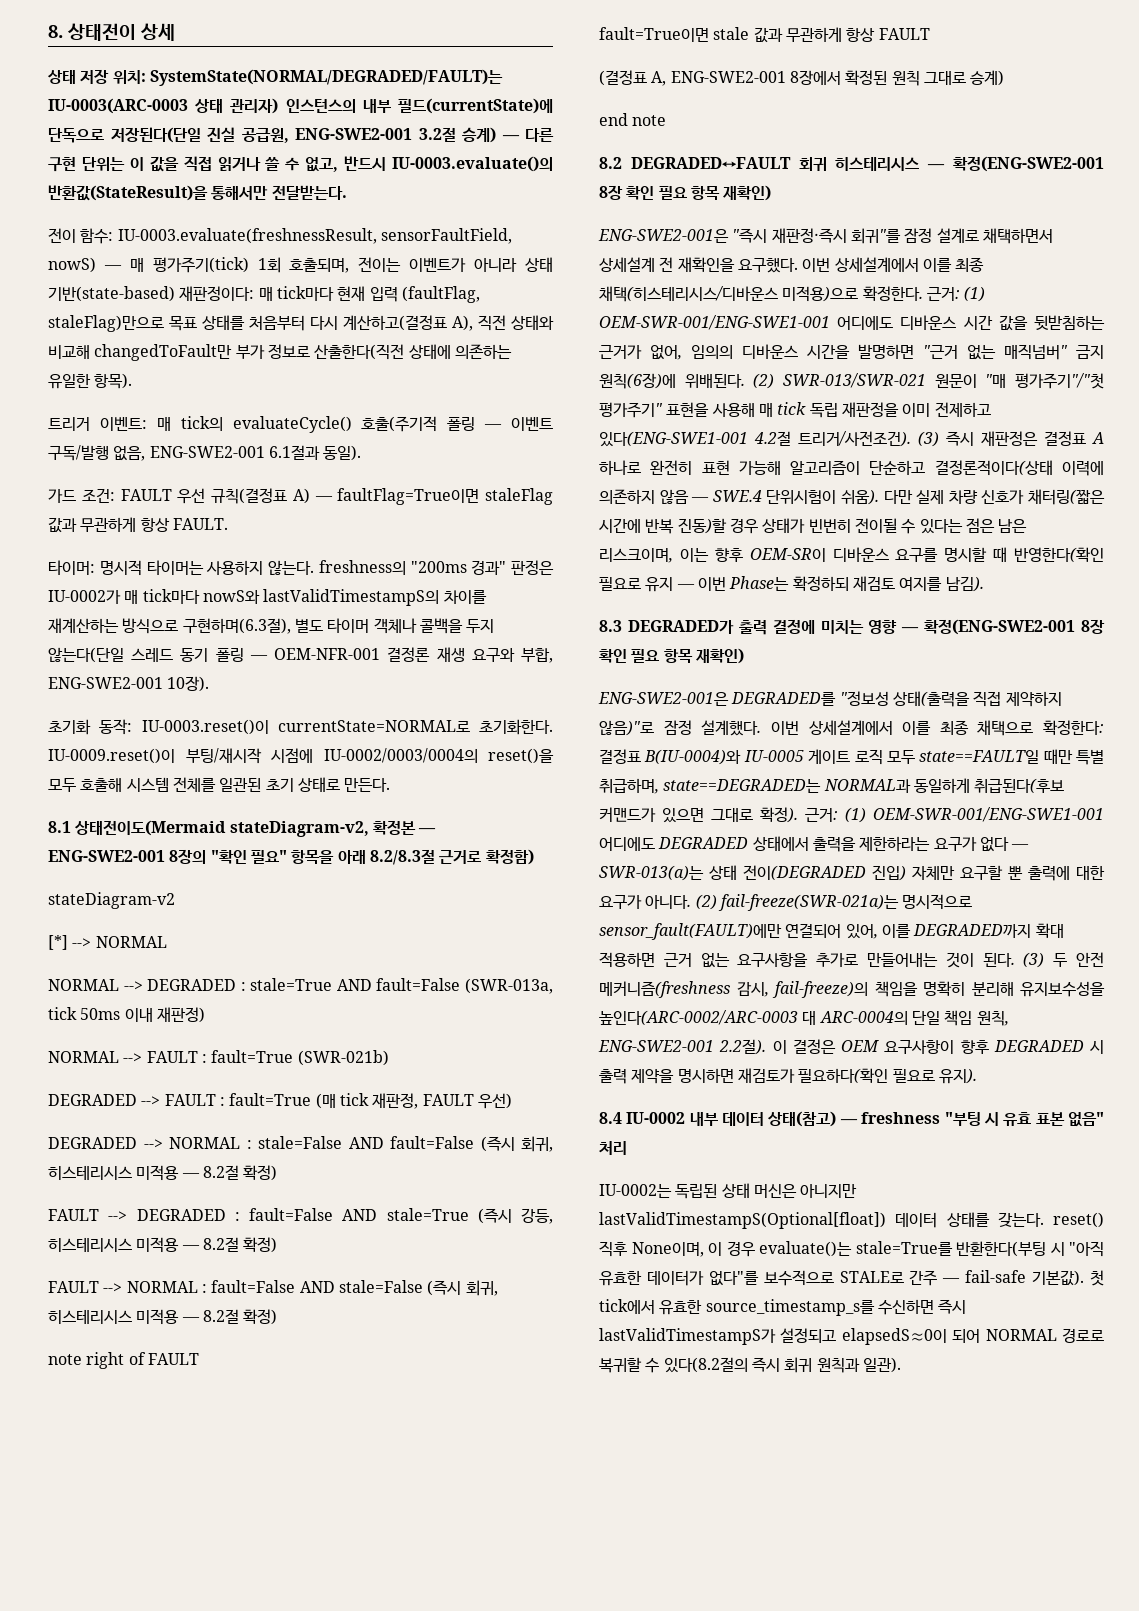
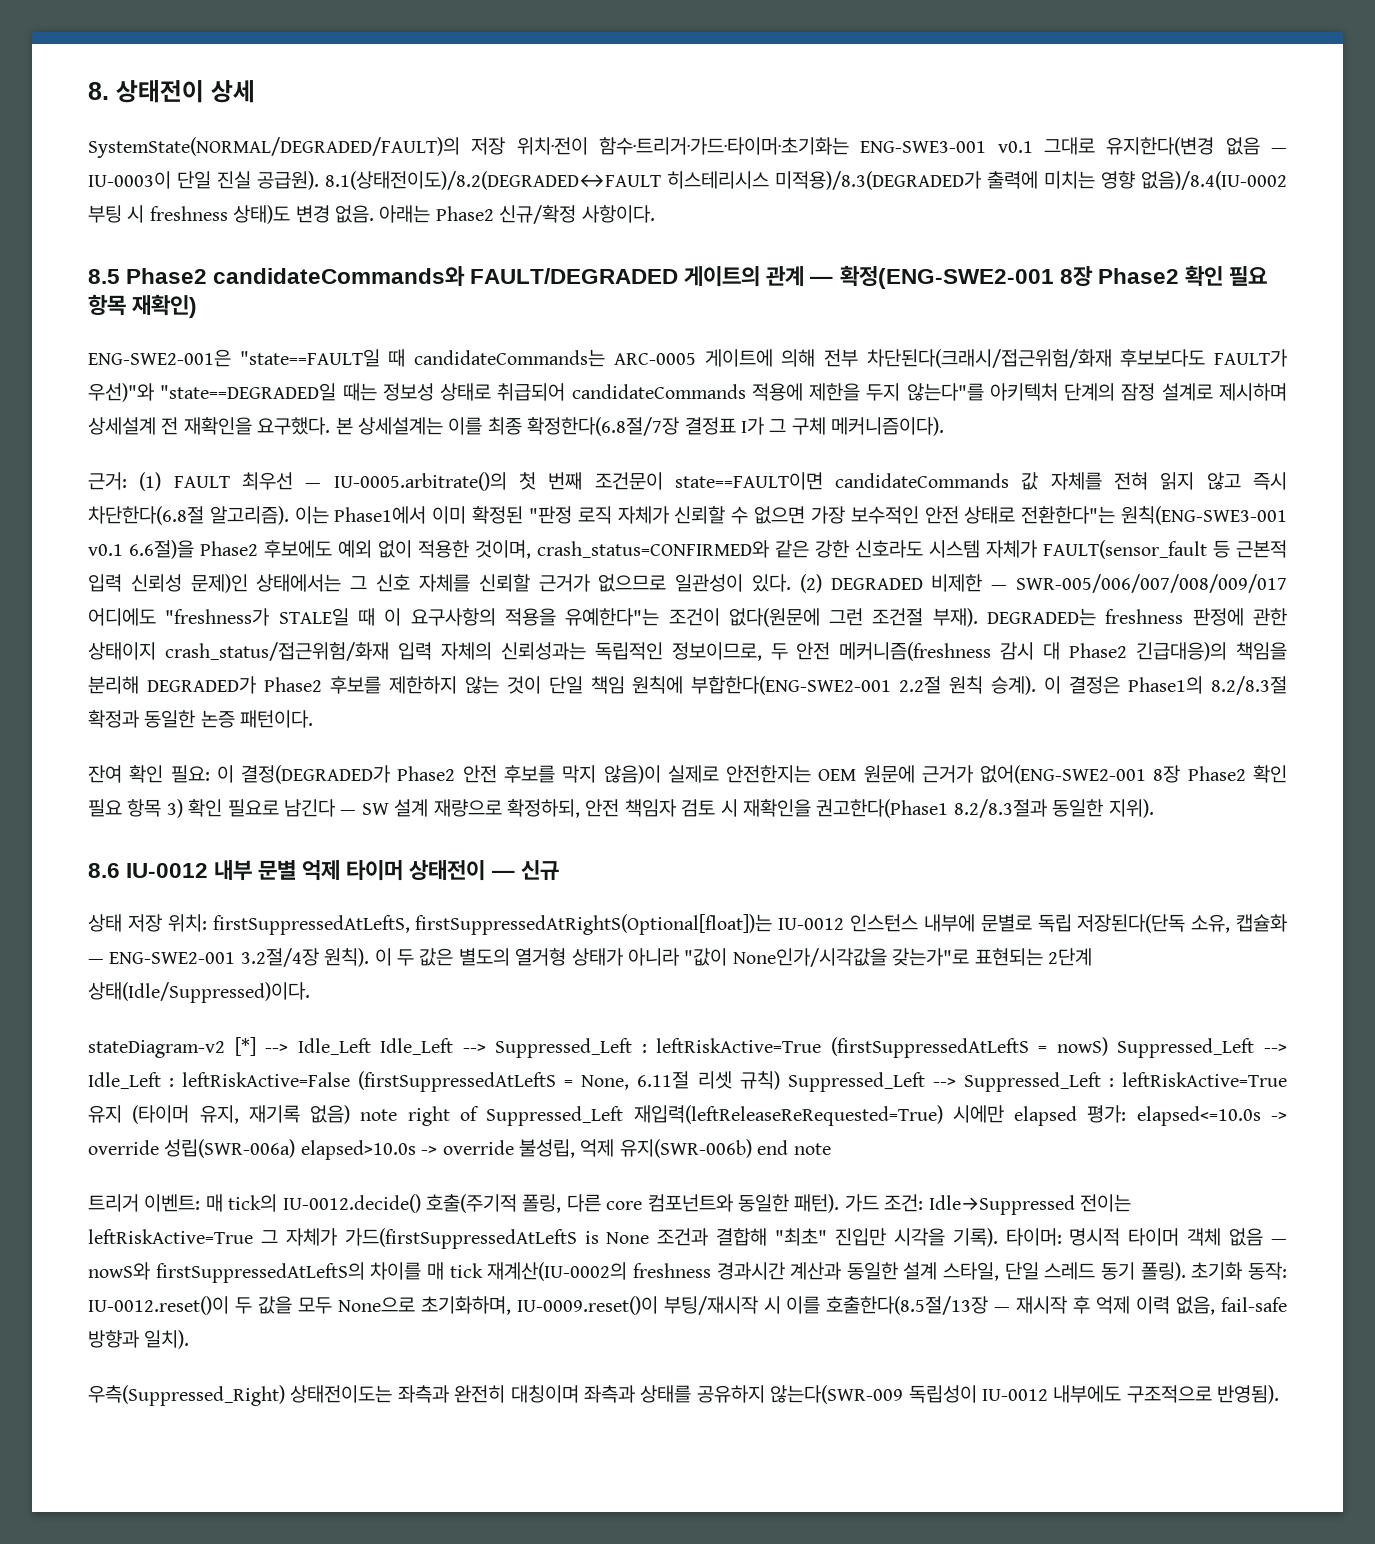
- 상태 저장 위치: SystemState(NORMAL/DEGRADED/FAULT)는 IU-0003(ARC-0003 상태 관리자) 인스턴스의 내부 필드(currentState)에 단독으로 저장된다(단일 진실 공급원, ENG-SWE2-001 3.2절 승계) — 다른 구현 단위는 이 값을 직접 읽거나 쓸 수 없고, 반드시 IU-0003.evaluate()의 반환값(StateResult)을 통해서만 전달받는다.
- 전이 함수: IU-0003.evaluate(freshnessResult, sensorFaultField, nowS) — 매 평가주기(tick) 1회 호출되며, 전이는 이벤트가 아니라 상태 기반(state-based) 재판정이다: 매 tick마다 현재 입력 (faultFlag, staleFlag)만으로 목표 상태를 처음부터 다시 계산하고(결정표 A), 직전 상태와 비교해 changedToFault만 부가 정보로 산출한다(직전 상태에 의존하는 유일한 항목).
- 트리거 이벤트: 매 tick의 evaluateCycle() 호출(주기적 폴링 — 이벤트 구독/발행 없음, ENG-SWE2-001 6.1절과 동일).
- 가드 조건: FAULT 우선 규칙(결정표 A) — faultFlag=True이면 staleFlag 값과 무관하게 항상 FAULT.
- 타이머: 명시적 타이머는 사용하지 않는다. freshness의 "200ms 경과" 판정은 IU-0002가 매 tick마다 nowS와 lastValidTimestampS의 차이를 재계산하는 방식으로 구현하며(6.3절), 별도 타이머 객체나 콜백을 두지 않는다(단일 스레드 동기 폴링 — OEM-NFR-001 결정론 재생 요구와 부합, ENG-SWE2-001 10장).
- 초기화 동작: IU-0003.reset()이 currentState=NORMAL로 초기화한다. IU-0009.reset()이 부팅/재시작 시점에 IU-0002/0003/0004의 reset()을 모두 호출해 시스템 전체를 일관된 초기 상태로 만든다.
- 8.1 상태전이도(Mermaid stateDiagram-v2, 확정본 — ENG-SWE2-001 8장의 "확인 필요" 항목을 아래 8.2/8.3절 근거로 확정함)
- stateDiagram-v2
- [*] --> NORMAL
- NORMAL --> DEGRADED : stale=True AND fault=False (SWR-013a, tick 50ms 이내 재판정)
- NORMAL --> FAULT : fault=True (SWR-021b)
- DEGRADED --> FAULT : fault=True (매 tick 재판정, FAULT 우선)
- DEGRADED --> NORMAL : stale=False AND fault=False (즉시 회귀, 히스테리시스 미적용 — 8.2절 확정)
- FAULT --> DEGRADED : fault=False AND stale=True (즉시 강등, 히스테리시스 미적용 — 8.2절 확정)
- FAULT --> NORMAL : fault=False AND stale=False (즉시 회귀, 히스테리시스 미적용 — 8.2절 확정)
- note right of FAULT
- fault=True이면 stale 값과 무관하게 항상 FAULT
- (결정표 A, ENG-SWE2-001 8장에서 확정된 원칙 그대로 승계)
- end note
- 8.2 DEGRADED↔FAULT 회귀 히스테리시스 — 확정(ENG-SWE2-001 8장 확인 필요 항목 재확인)
- ENG-SWE2-001은 "즉시 재판정·즉시 회귀"를 잠정 설계로 채택하면서 상세설계 전 재확인을 요구했다.
+ SystemState(NORMAL/DEGRADED/FAULT)의 저장 위치·전이 함수·트리거·가드·타이머·초기화는 ENG-SWE3-001 v0.1 그대로 유지한다(변경 없음 — IU-0003이 단일 진실 공급원). 8.1(상태전이도)/8.2(DEGRADED↔FAULT 히스테리시스 미적용)/8.3(DEGRADED가 출력에 미치는 영향 없음)/8.4(IU-0002 부팅 시 freshness 상태)도 변경 없음. 아래는 Phase2 신규/확정 사항이다.
+ 8.5 Phase2 candidateCommands와 FAULT/DEGRADED 게이트의 관계 — 확정(ENG-SWE2-001 8장 Phase2 확인 필요 항목 재확인)
+ ENG-SWE2-001은 "state==FAULT일 때 candidateCommands는 ARC-0005 게이트에 의해 전부 차단된다(크래시/접근위험/화재 후보보다도 FAULT가 우선)"와 "state==DEGRADED일 때는 정보성 상태로 취급되어 candidateCommands 적용에 제한을 두지 않는다"를 아키텍처 단계의 잠정 설계로 제시하며 상세설계 전 재확인을 요구했다.
- 이번 상세설계에서 이를 최종 채택(히스테리시스/디바운스 미적용)으로 확정한다. 근거: (1) OEM-SWR-001/ENG-SWE1-001 어디에도 디바운스 시간 값을 뒷받침하는 근거가 없어, 임의의 디바운스 시간을 발명하면 "근거 없는 매직넘버" 금지 원칙(6장)에 위배된다. (2) SWR-013/SWR-021 원문이 "매 평가주기"/"첫 평가주기" 표현을 사용해 매 tick 독립 재판정을 이미 전제하고 있다(ENG-SWE1-001 4.2절 트리거/사전조건). (3) 즉시 재판정은 결정표 A 하나로 완전히 표현 가능해 알고리즘이 단순하고 결정론적이다(상태 이력에 의존하지 않음 — SWE.4 단위시험이 쉬움). 다만 실제 차량 신호가 채터링(짧은 시간에 반복 진동)할 경우 상태가 빈번히 전이될 수 있다는 점은 남은 리스크이며, 이는 향후 OEM-SR이 디바운스 요구를 명시할 때 반영한다(확인 필요로 유지 — 이번 Phase는 확정하되 재검토 여지를 남김).
- 8.3 DEGRADED가 출력 결정에 미치는 영향 — 확정(ENG-SWE2-001 8장 확인 필요 항목 재확인)
- ENG-SWE2-001은 DEGRADED를 "정보성 상태(출력을 직접 제약하지 않음)"로 잠정 설계했다. 이번 상세설계에서 이를 최종 채택으로 확정한다: 결정표 B(IU-0004)와 IU-0005 게이트 로직 모두 state==FAULT일 때만 특별 취급하며, state==DEGRADED는 NORMAL과 동일하게 취급된다(후보 커맨드가 있으면 그대로 확정). 근거: (1) OEM-SWR-001/ENG-SWE1-001 어디에도 DEGRADED 상태에서 출력을 제한하라는 요구가 없다 — SWR-013(a)는 상태 전이(DEGRADED 진입) 자체만 요구할 뿐 출력에 대한 요구가 아니다. (2) fail-freeze(SWR-021a)는 명시적으로 sensor_fault(FAULT)에만 연결되어 있어, 이를 DEGRADED까지 확대 적용하면 근거 없는 요구사항을 추가로 만들어내는 것이 된다. (3) 두 안전 메커니즘(freshness 감시, fail-freeze)의 책임을 명확히 분리해 유지보수성을 높인다(ARC-0002/ARC-0003 대 ARC-0004의 단일 책임 원칙, ENG-SWE2-001 2.2절). 이 결정은 OEM 요구사항이 향후 DEGRADED 시 출력 제약을 명시하면 재검토가 필요하다(확인 필요로 유지).
- 8.4 IU-0002 내부 데이터 상태(참고) — freshness "부팅 시 유효 표본 없음" 처리
- IU-0002는 독립된 상태 머신은 아니지만 lastValidTimestampS(Optional[float]) 데이터 상태를 갖는다. reset() 직후 None이며, 이 경우 evaluate()는 stale=True를 반환한다(부팅 시 "아직 유효한 데이터가 없다"를 보수적으로 STALE로 간주 — fail-safe 기본값). 첫 tick에서 유효한 source_timestamp_s를 수신하면 즉시 lastValidTimestampS가 설정되고 elapsedS≈0이 되어 NORMAL 경로로 복귀할 수 있다(8.2절의 즉시 회귀 원칙과 일관).
+ 본 상세설계는 이를 최종 확정한다(6.8절/7장 결정표 I가 그 구체 메커니즘이다).
+ 근거: (1) FAULT 최우선 — IU-0005.arbitrate()의 첫 번째 조건문이 state==FAULT이면 candidateCommands 값 자체를 전혀 읽지 않고 즉시 차단한다(6.8절 알고리즘). 이는 Phase1에서 이미 확정된 "판정 로직 자체가 신뢰할 수 없으면 가장 보수적인 안전 상태로 전환한다"는 원칙(ENG-SWE3-001 v0.1 6.6절)을 Phase2 후보에도 예외 없이 적용한 것이며, crash_status=CONFIRMED와 같은 강한 신호라도 시스템 자체가 FAULT(sensor_fault 등 근본적 입력 신뢰성 문제)인 상태에서는 그 신호 자체를 신뢰할 근거가 없으므로 일관성이 있다. (2) DEGRADED 비제한 — SWR-005/006/007/008/009/017 어디에도 "freshness가 STALE일 때 이 요구사항의 적용을 유예한다"는 조건이 없다(원문에 그런 조건절 부재). DEGRADED는 freshness 판정에 관한 상태이지 crash_status/접근위험/화재 입력 자체의 신뢰성과는 독립적인 정보이므로, 두 안전 메커니즘(freshness 감시 대 Phase2 긴급대응)의 책임을 분리해 DEGRADED가 Phase2 후보를 제한하지 않는 것이 단일 책임 원칙에 부합한다(ENG-SWE2-001 2.2절 원칙 승계). 이 결정은 Phase1의 8.2/8.3절 확정과 동일한 논증 패턴이다.
+ 잔여 확인 필요: 이 결정(DEGRADED가 Phase2 안전 후보를 막지 않음)이 실제로 안전한지는 OEM 원문에 근거가 없어(ENG-SWE2-001 8장 Phase2 확인 필요 항목 3) 확인 필요로 남긴다 — SW 설계 재량으로 확정하되, 안전 책임자 검토 시 재확인을 권고한다(Phase1 8.2/8.3절과 동일한 지위).
+ 8.6 IU-0012 내부 문별 억제 타이머 상태전이 — 신규
+ 상태 저장 위치: firstSuppressedAtLeftS, firstSuppressedAtRightS(Optional[float])는 IU-0012 인스턴스 내부에 문별로 독립 저장된다(단독 소유, 캡슐화 — ENG-SWE2-001 3.2절/4장 원칙). 이 두 값은 별도의 열거형 상태가 아니라 "값이 None인가/시각값을 갖는가"로 표현되는 2단계 상태(Idle/Suppressed)이다.
+ stateDiagram-v2 [*] --> Idle_Left Idle_Left --> Suppressed_Left : leftRiskActive=True (firstSuppressedAtLeftS = nowS) Suppressed_Left --> Idle_Left : leftRiskActive=False (firstSuppressedAtLeftS = None, 6.11절 리셋 규칙) Suppressed_Left --> Suppressed_Left : leftRiskActive=True 유지 (타이머 유지, 재기록 없음) note right of Suppressed_Left 재입력(leftReleaseReRequested=True) 시에만 elapsed 평가: elapsed<=10.0s -> override 성립(SWR-006a) elapsed>10.0s -> override 불성립, 억제 유지(SWR-006b) end note
+ 트리거 이벤트: 매 tick의 IU-0012.decide() 호출(주기적 폴링, 다른 core 컴포넌트와 동일한 패턴). 가드 조건: Idle→Suppressed 전이는 leftRiskActive=True 그 자체가 가드(firstSuppressedAtLeftS is None 조건과 결합해 "최초" 진입만 시각을 기록). 타이머: 명시적 타이머 객체 없음 — nowS와 firstSuppressedAtLeftS의 차이를 매 tick 재계산(IU-0002의 freshness 경과시간 계산과 동일한 설계 스타일, 단일 스레드 동기 폴링). 초기화 동작: IU-0012.reset()이 두 값을 모두 None으로 초기화하며, IU-0009.reset()이 부팅/재시작 시 이를 호출한다(8.5절/13장 — 재시작 후 억제 이력 없음, fail-safe 방향과 일치).
+ 우측(Suppressed_Right) 상태전이도는 좌측과 완전히 대칭이며 좌측과 상태를 공유하지 않는다(SWR-009 독립성이 IU-0012 내부에도 구조적으로 반영됨).

